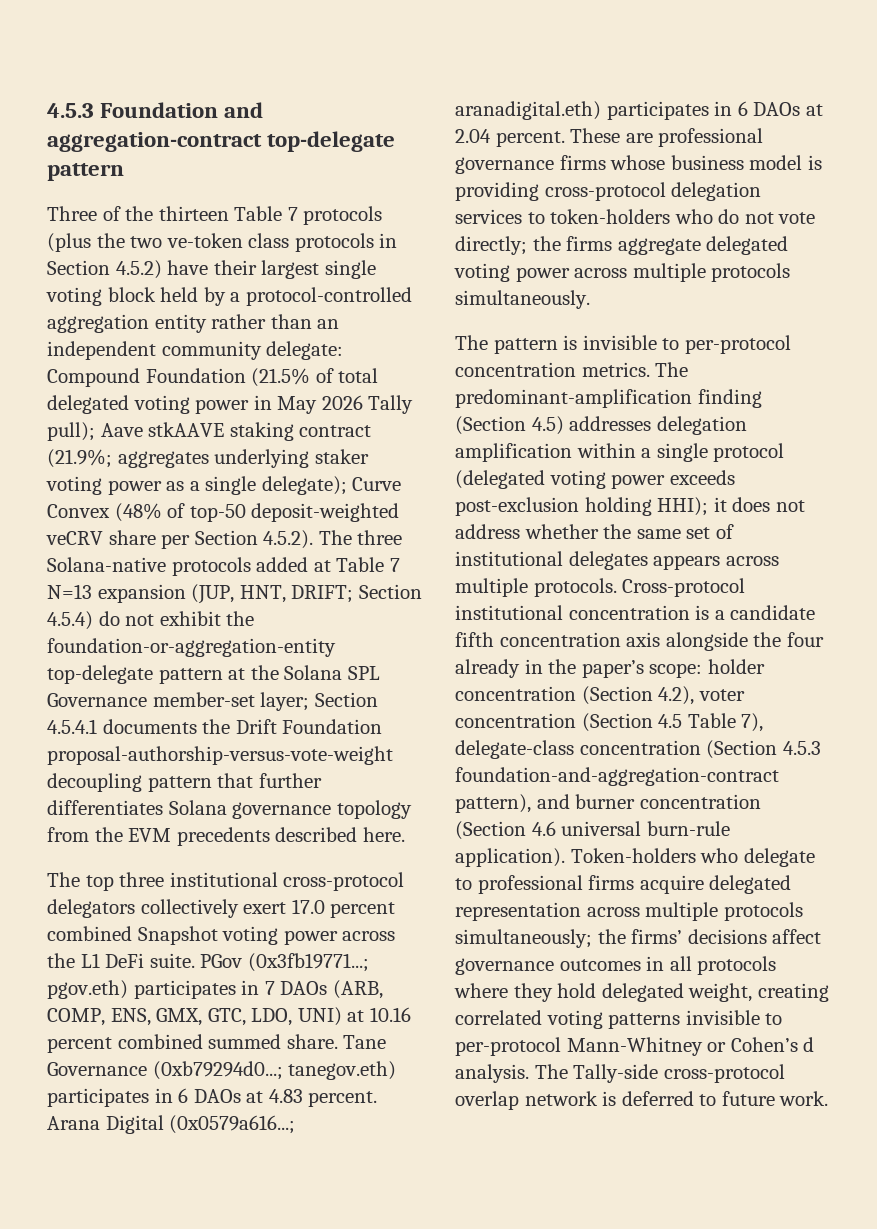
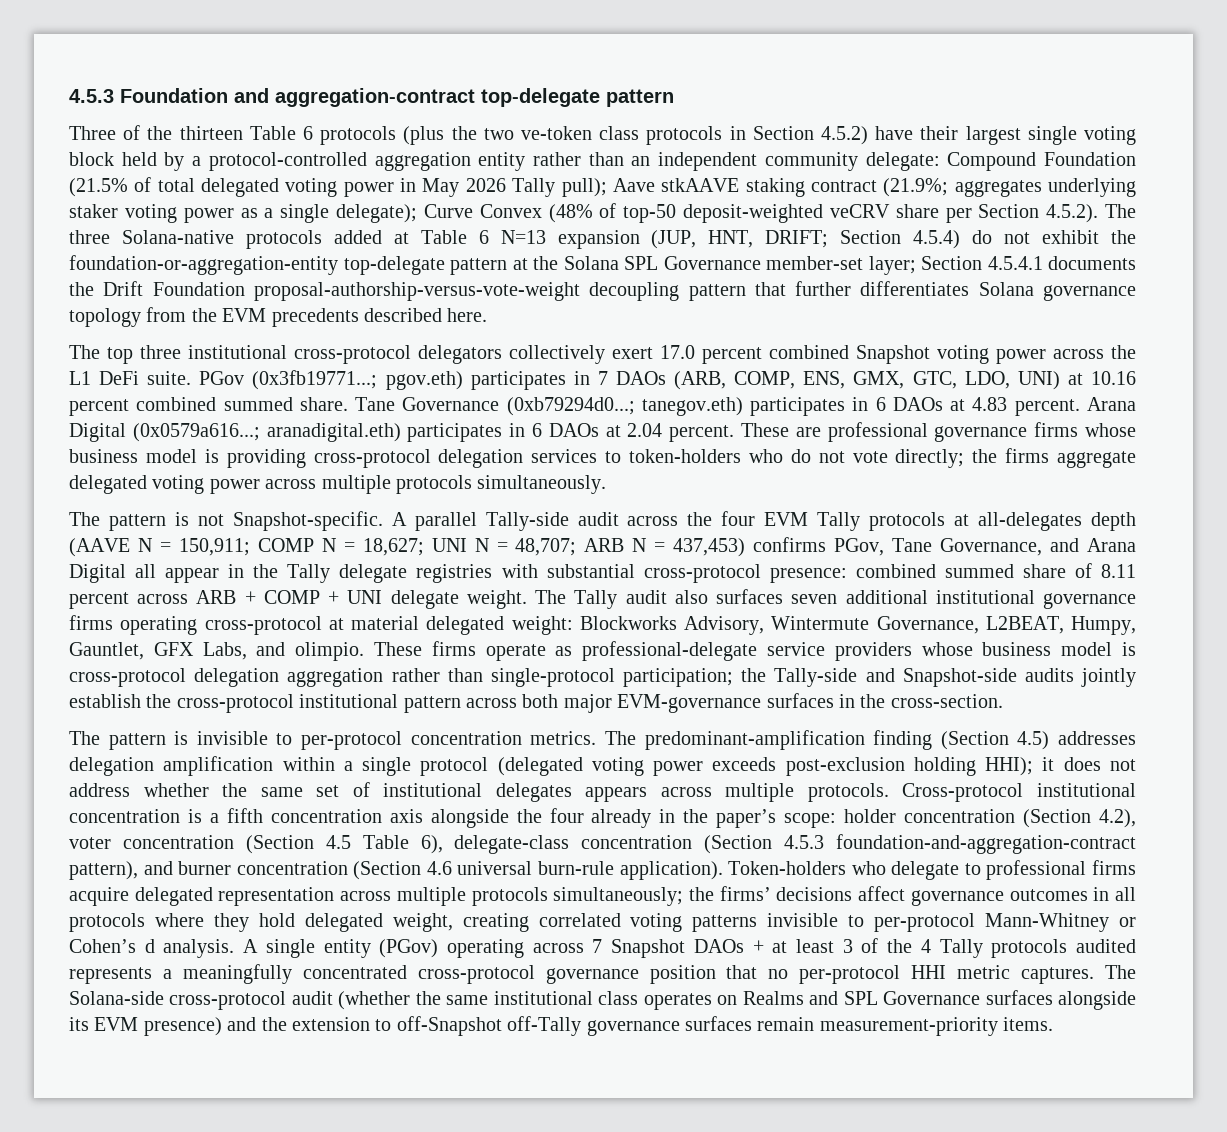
- Three of the thirteen Table 7 protocols (plus the two ve-token class protocols in Section 4.5.2) have their largest single voting block held by a protocol-controlled aggregation entity rather than an independent community delegate:
+ Three of the thirteen Table 6 protocols (plus the two ve-token class protocols in Section 4.5.2) have their largest single voting block held by a protocol-controlled aggregation entity rather than an independent community delegate:
- Curve Convex (48% of top-50 deposit-weighted veCRV share per Section 4.5.2). The three Solana-native protocols added at Table 7 N=13 expansion (JUP, HNT, DRIFT;
+ Curve Convex (48% of top-50 deposit-weighted veCRV share per Section 4.5.2). The three Solana-native protocols added at Table 6 N=13 expansion (JUP, HNT, DRIFT;
+ The pattern is not Snapshot-specific. A parallel Tally-side audit across the four EVM Tally protocols at all-delegates depth (AAVE N = 150,911; COMP N = 18,627; UNI N = 48,707; ARB N = 437,453) confirms PGov, Tane Governance, and Arana Digital all appear in the Tally delegate registries with substantial cross-protocol presence: combined summed share of 8.11 percent across ARB + COMP + UNI delegate weight. The Tally audit also surfaces seven additional institutional governance firms operating cross-protocol at material delegated weight: Blockworks Advisory, Wintermute Governance, L2BEAT, Humpy, Gauntlet, GFX Labs, and olimpio. These firms operate as professional-delegate service providers whose business model is cross-protocol delegation aggregation rather than single-protocol participation; the Tally-side and Snapshot-side audits jointly establish the cross-protocol institutional pattern across both major EVM-governance surfaces in the cross-section.
- Cross-protocol institutional concentration is a candidate fifth concentration axis alongside the four already in the paper’s scope: holder concentration (Section 4.2), voter concentration (Section 4.5 Table 7), delegate-class concentration (Section 4.5.3 foundation-and-aggregation-contract pattern), and burner concentration (Section 4.6 universal burn-rule application).
+ Cross-protocol institutional concentration is a fifth concentration axis alongside the four already in the paper’s scope: holder concentration (Section 4.2), voter concentration (Section 4.5 Table 6), delegate-class concentration (Section 4.5.3 foundation-and-aggregation-contract pattern), and burner concentration (Section 4.6 universal burn-rule application).
- The Tally-side cross-protocol overlap network is deferred to future work.
+ A single entity (PGov) operating across 7 Snapshot DAOs + at least 3 of the 4 Tally protocols audited represents a meaningfully concentrated cross-protocol governance position that no per-protocol HHI metric captures. The Solana-side cross-protocol audit (whether the same institutional class operates on Realms and SPL Governance surfaces alongside its EVM presence) and the extension to off-Snapshot off-Tally governance surfaces remain measurement-priority items.

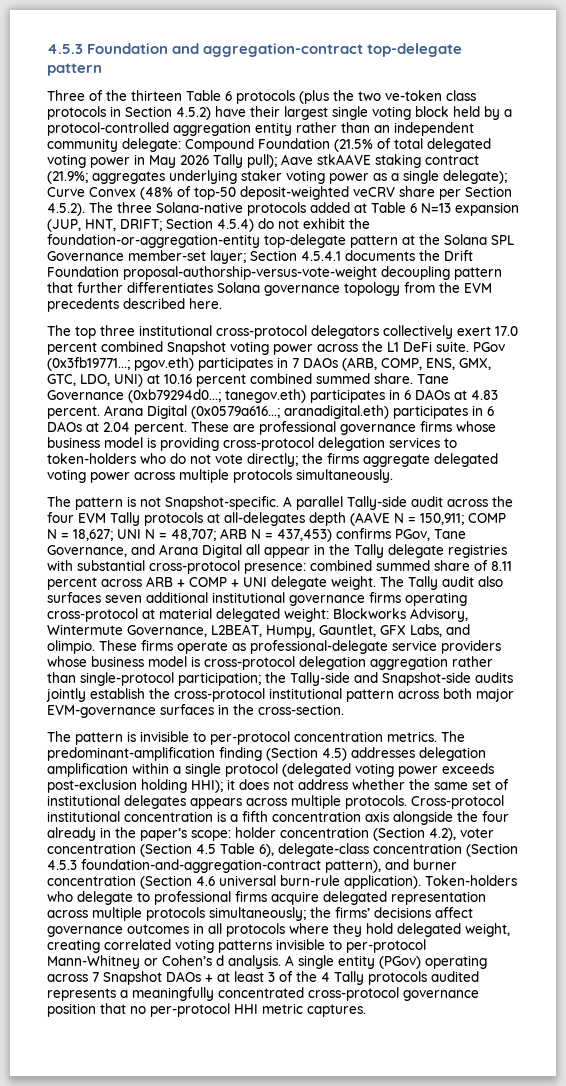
- The Solana-side cross-protocol audit (whether the same institutional class operates on Realms and SPL Governance surfaces alongside its EVM presence) and the extension to off-Snapshot off-Tally governance surfaces remain measurement-priority items.

